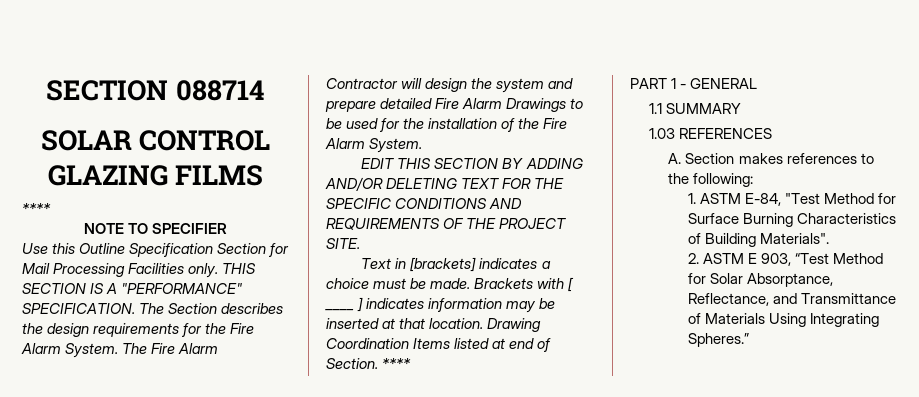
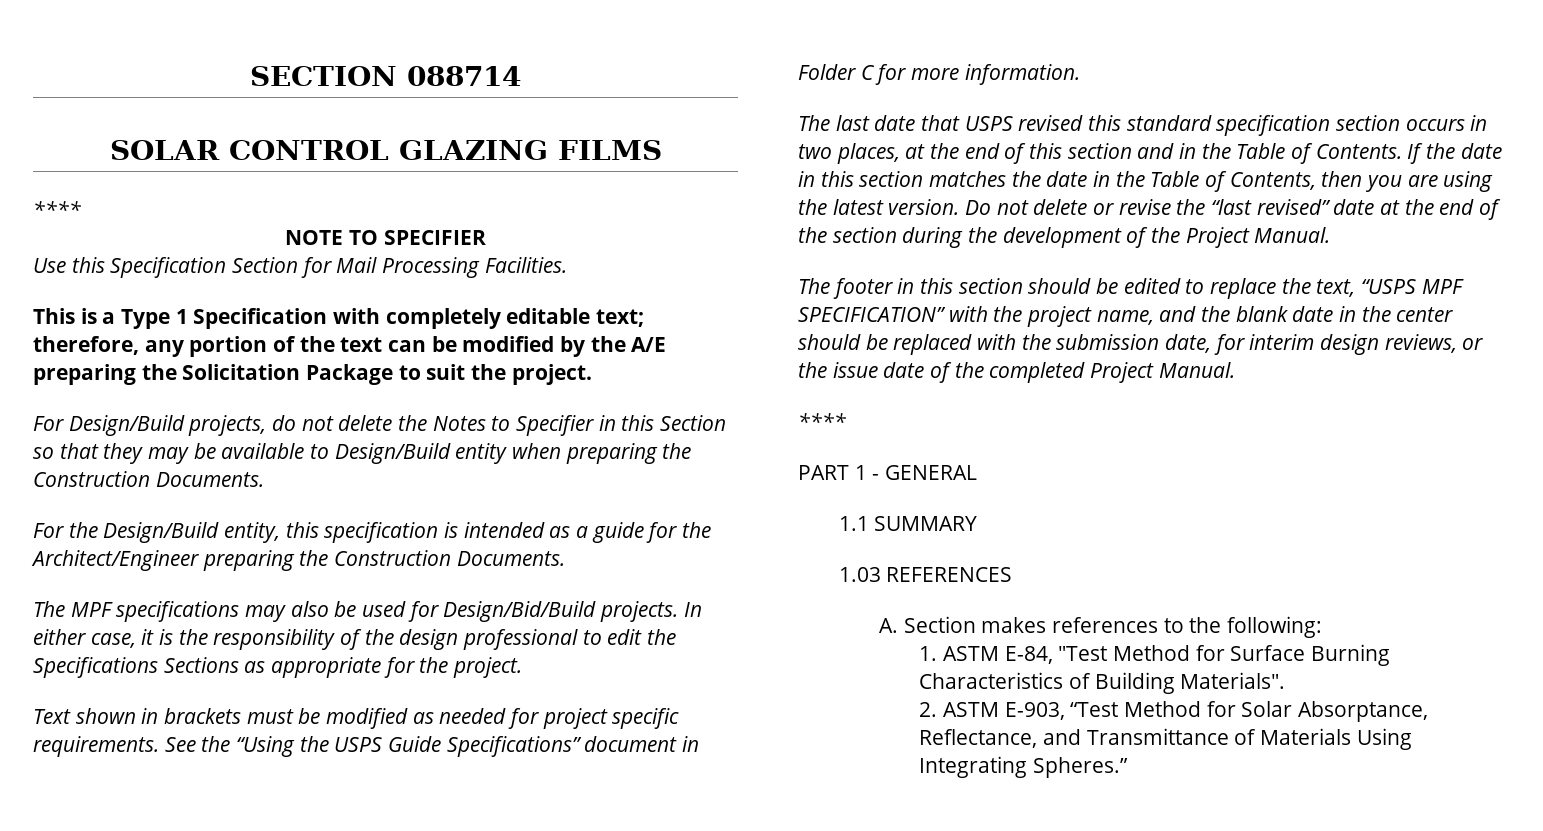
- Use this Outline Specification Section for Mail Processing Facilities only. THIS SECTION IS A "PERFORMANCE" SPECIFICATION. The Section describes the design requirements for the Fire Alarm System. The Fire Alarm Contractor will design the system and prepare detailed Fire Alarm Drawings to be used for the installation of the Fire Alarm System.
- EDIT THIS SECTION BY ADDING AND/OR DELETING TEXT FOR THE SPECIFIC CONDITIONS AND REQUIREMENTS OF THE PROJECT SITE.
- Text in [brackets] indicates a choice must be made. Brackets with [ ____ ] indicates information may be inserted at that location. Drawing Coordination Items listed at end of Section. ****
+ Use this Specification Section for Mail Processing Facilities.
+ This is a Type 1 Specification with completely editable text; therefore, any portion of the text can be modified by the A/E preparing the Solicitation Package to suit the project.
+ For Design/Build projects, do not delete the Notes to Specifier in this Section so that they may be available to Design/Build entity when preparing the Construction Documents.
+ For the Design/Build entity, this specification is intended as a guide for the Architect/Engineer preparing the Construction Documents.
+ The MPF specifications may also be used for Design/Bid/Build projects. In either case, it is the responsibility of the design professional to edit the Specifications Sections as appropriate for the project.
+ Text shown in brackets must be modified as needed for project specific requirements. See the “Using the USPS Guide Specifications” document in Folder C for more information.
+ The last date that USPS revised this standard specification section occurs in two places, at the end of this section and in the Table of Contents. If the date in this section matches the date in the Table of Contents, then you are using the latest version. Do not delete or revise the “last revised” date at the end of the section during the development of the Project Manual.
+ The footer in this section should be edited to replace the text, “USPS MPF SPECIFICATION” with the project name, and the blank date in the center should be replaced with the submission date, for interim design reviews, or the issue date of the completed Project Manual.
+ ****
- 2. ASTM E 903, “Test Method for Solar Absorptance, Reflectance, and Transmittance of Materials Using Integrating Spheres.”
+ 2. ASTM E-903, “Test Method for Solar Absorptance, Reflectance, and Transmittance of Materials Using Integrating Spheres.”

